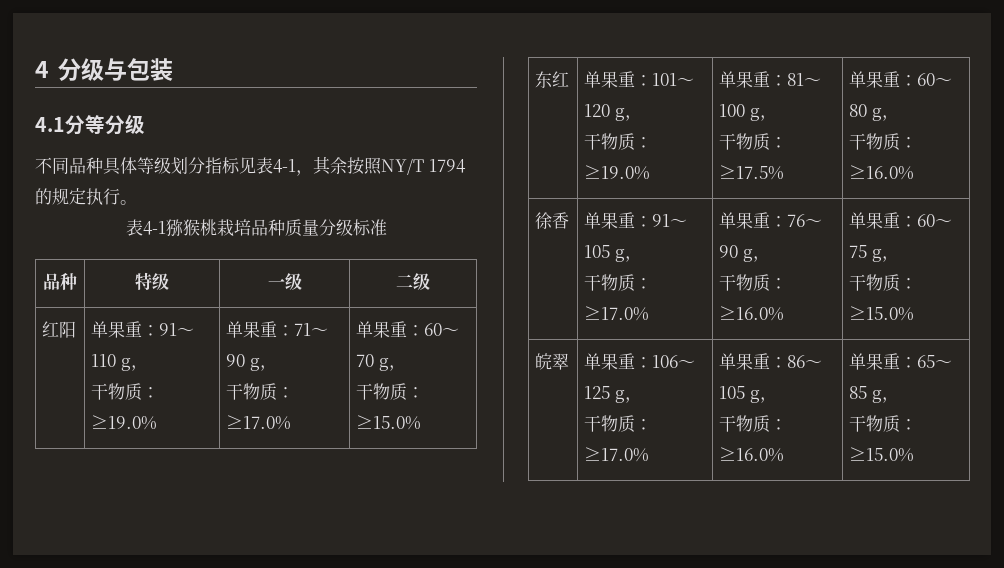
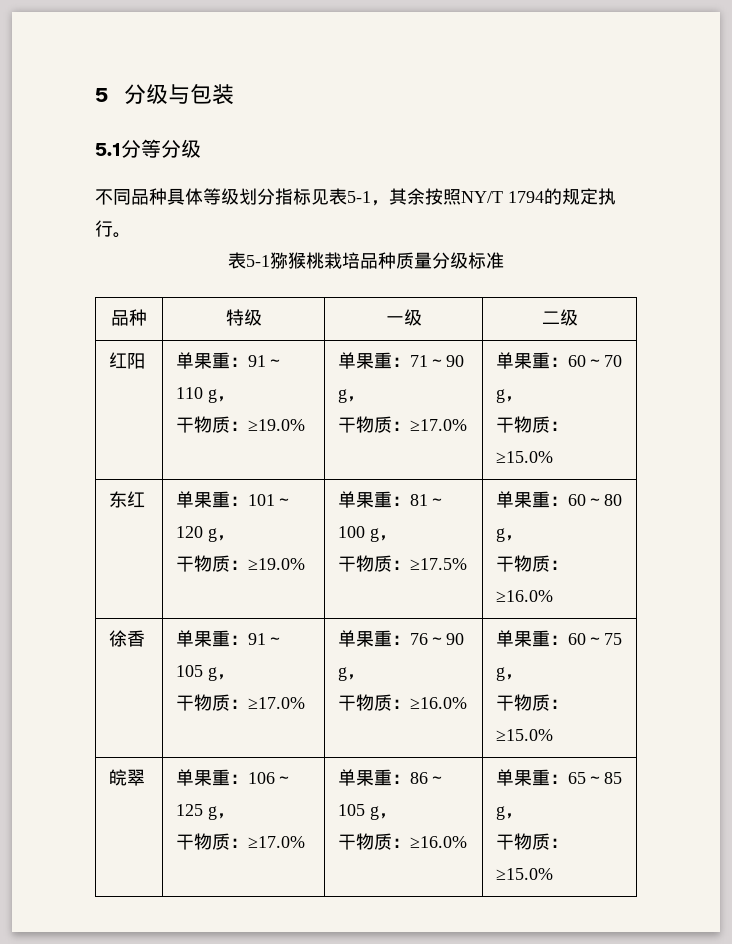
- 4分级与包装
+ 5分级与包装
- 4.1分等分级
+ 5.1分等分级
- 不同品种具体等级划分指标见表4-1，其余按照NY/T 1794的规定执行。
+ 不同品种具体等级划分指标见表5-1，其余按照NY/T 1794的规定执行。
- 表4-1猕猴桃栽培品种质量分级标准
+ 表5-1猕猴桃栽培品种质量分级标准

